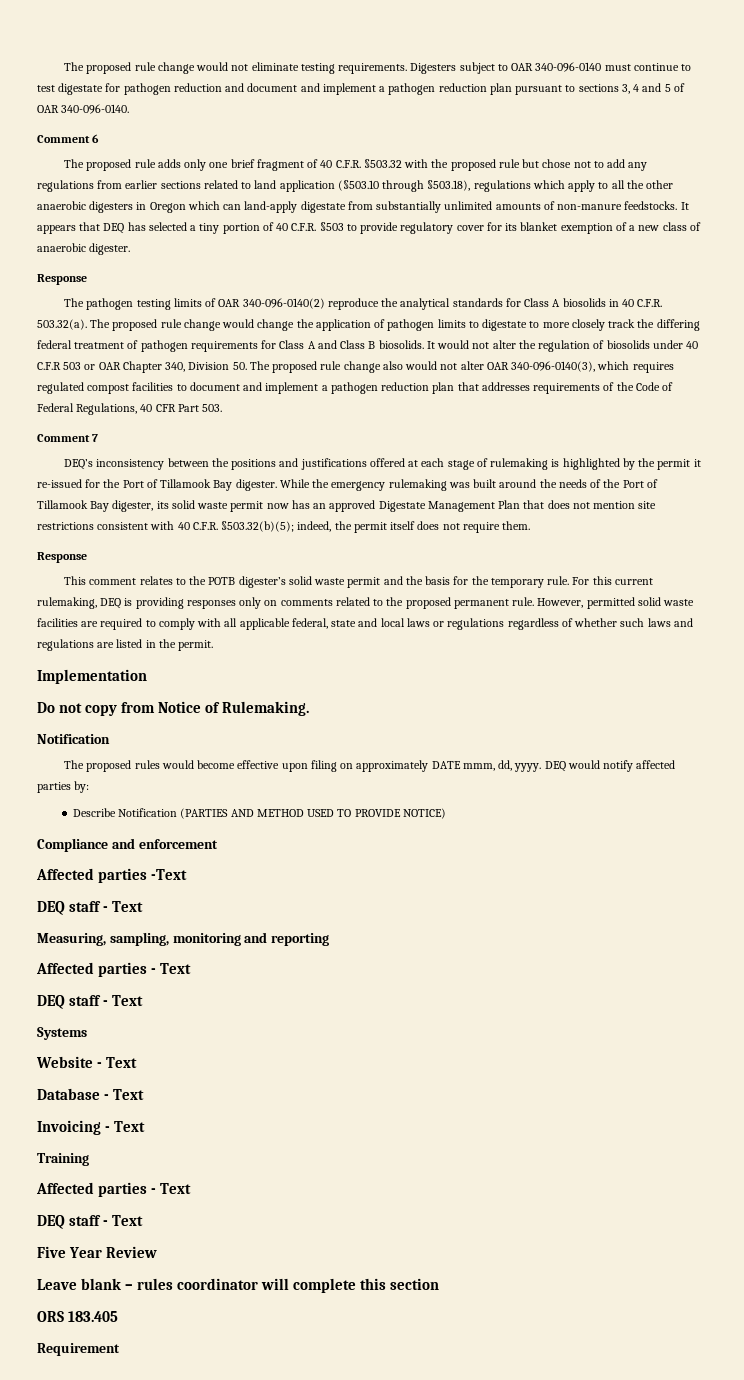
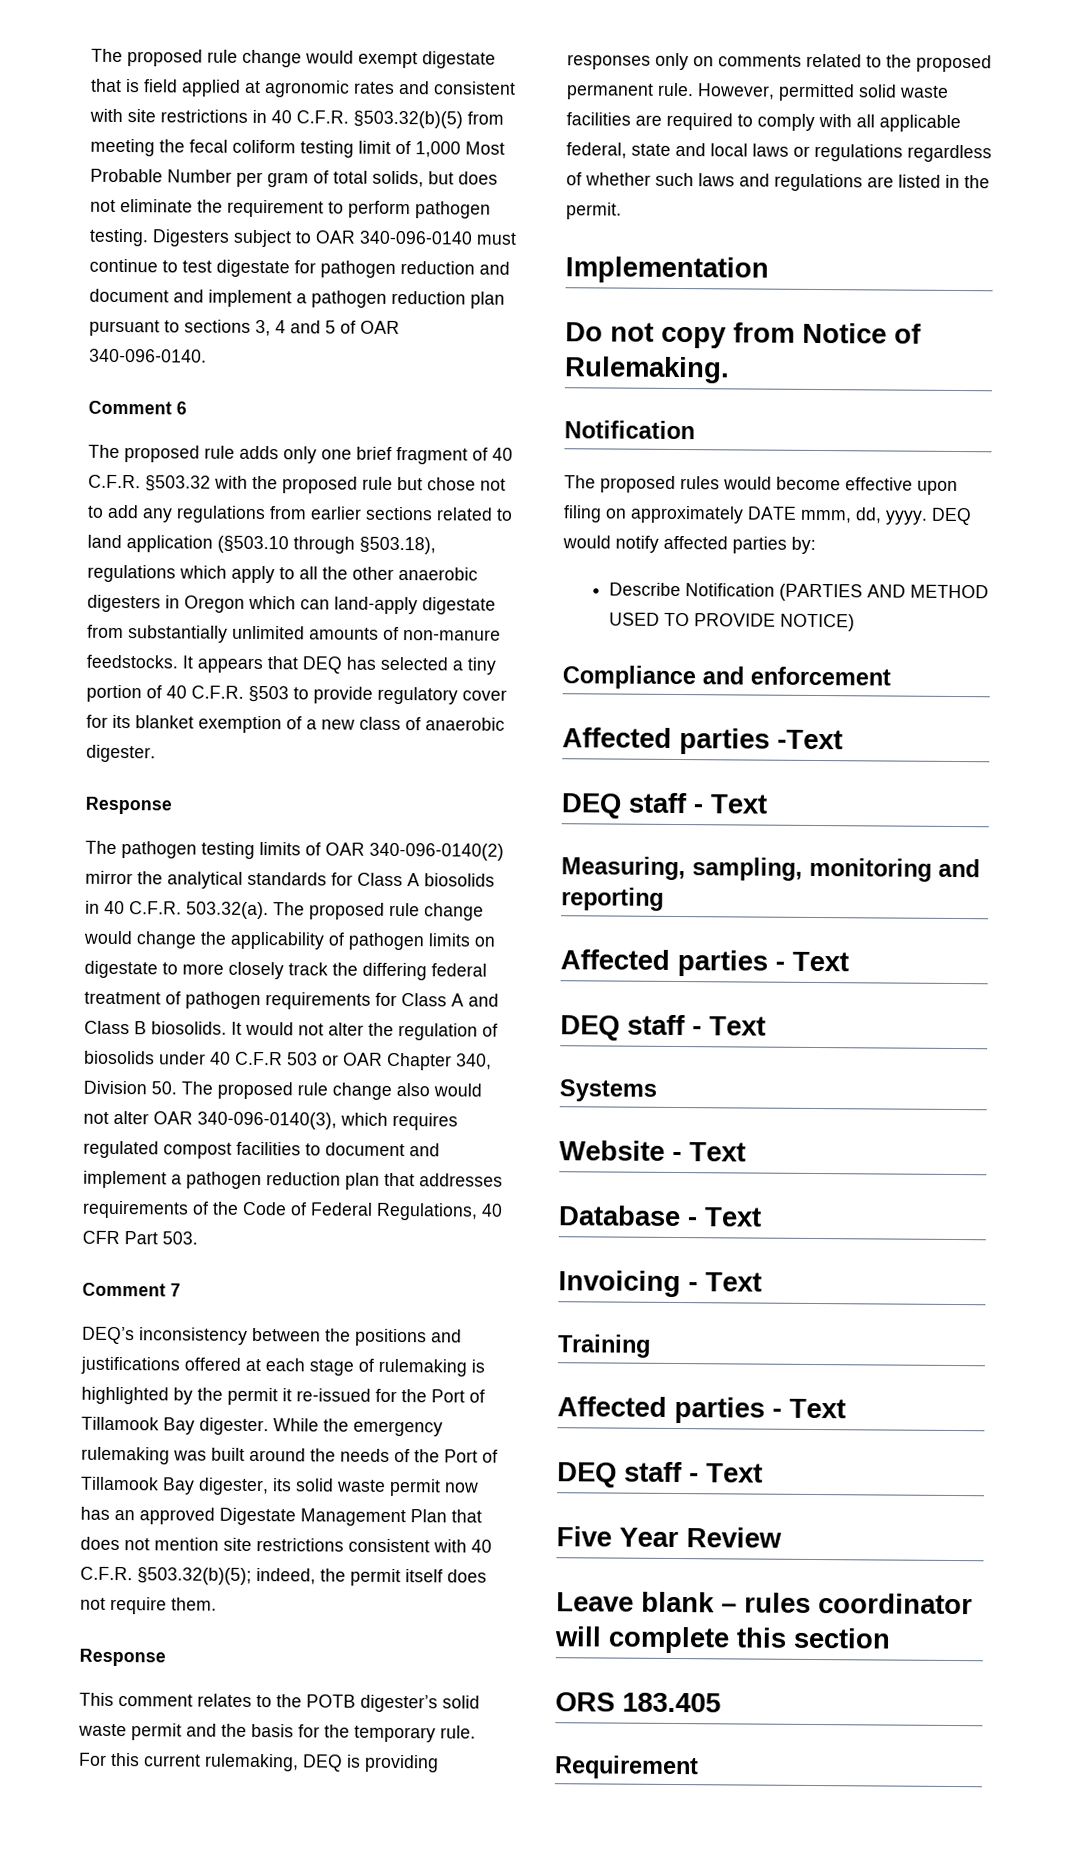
- The proposed rule change would not eliminate testing requirements.
+ The proposed rule change would exempt digestate that is field applied at agronomic rates and consistent with site restrictions in 40 C.F.R. §503.32(b)(5) from meeting the fecal coliform testing limit of 1,000 Most Probable Number per gram of total solids, but does not eliminate the requirement to perform pathogen testing.
- The pathogen testing limits of OAR 340-096-0140(2) reproduce the analytical standards for Class A biosolids in 40 C.F.R. 503.32(a). The proposed rule change would change the application of pathogen limits to digestate to more closely track the differing federal treatment of pathogen requirements for Class A and Class B biosolids.
+ The pathogen testing limits of OAR 340-096-0140(2) mirror the analytical standards for Class A biosolids in 40 C.F.R. 503.32(a). The proposed rule change would change the applicability of pathogen limits on digestate to more closely track the differing federal treatment of pathogen requirements for Class A and Class B biosolids.

